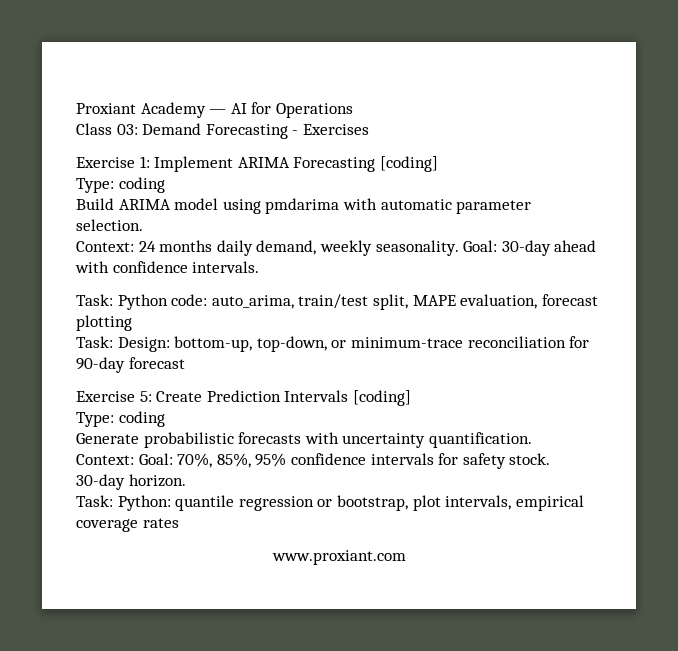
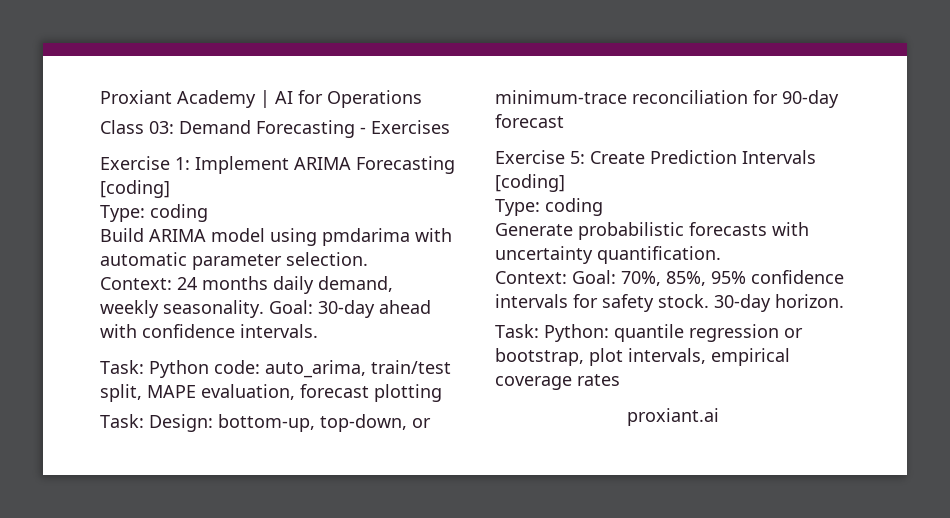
- Proxiant Academy — AI for Operations
+ Proxiant Academy | AI for Operations
- www.proxiant.com
+ proxiant.ai

